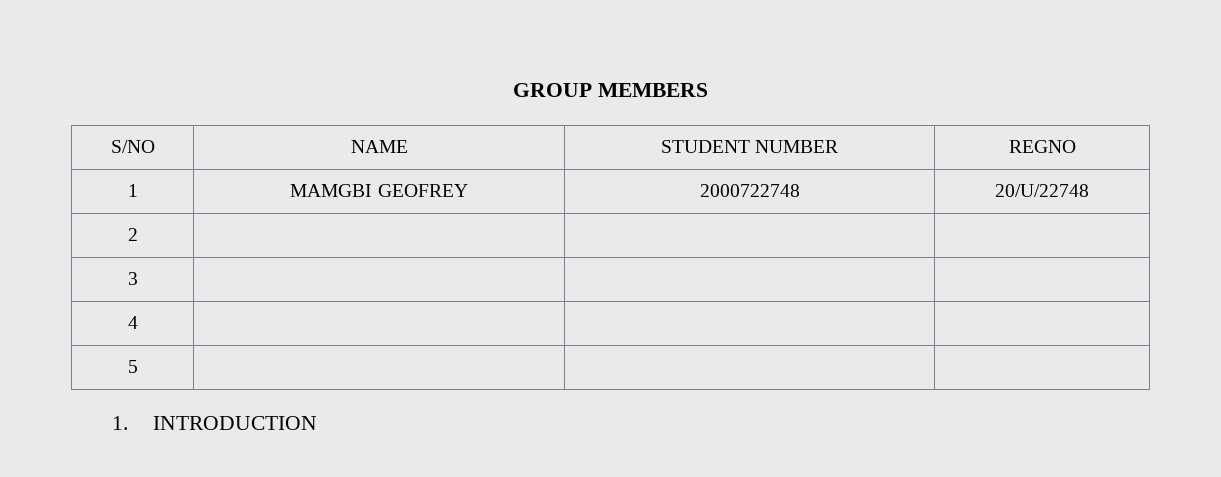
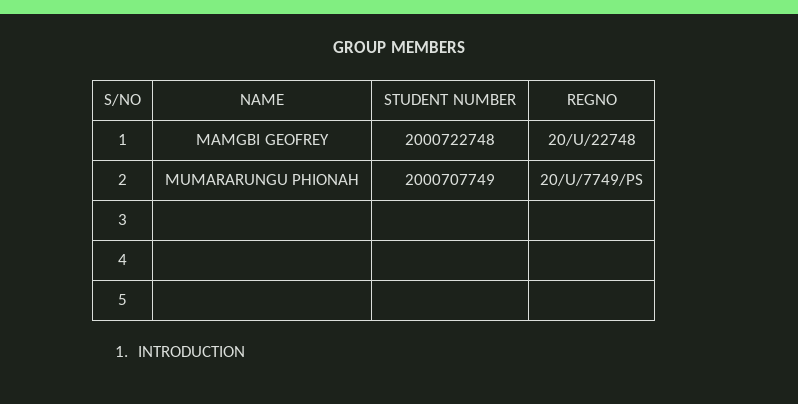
- 2 | | |
+ 2 | MUMARARUNGU PHIONAH | 2000707749 | 20/U/7749/PS

